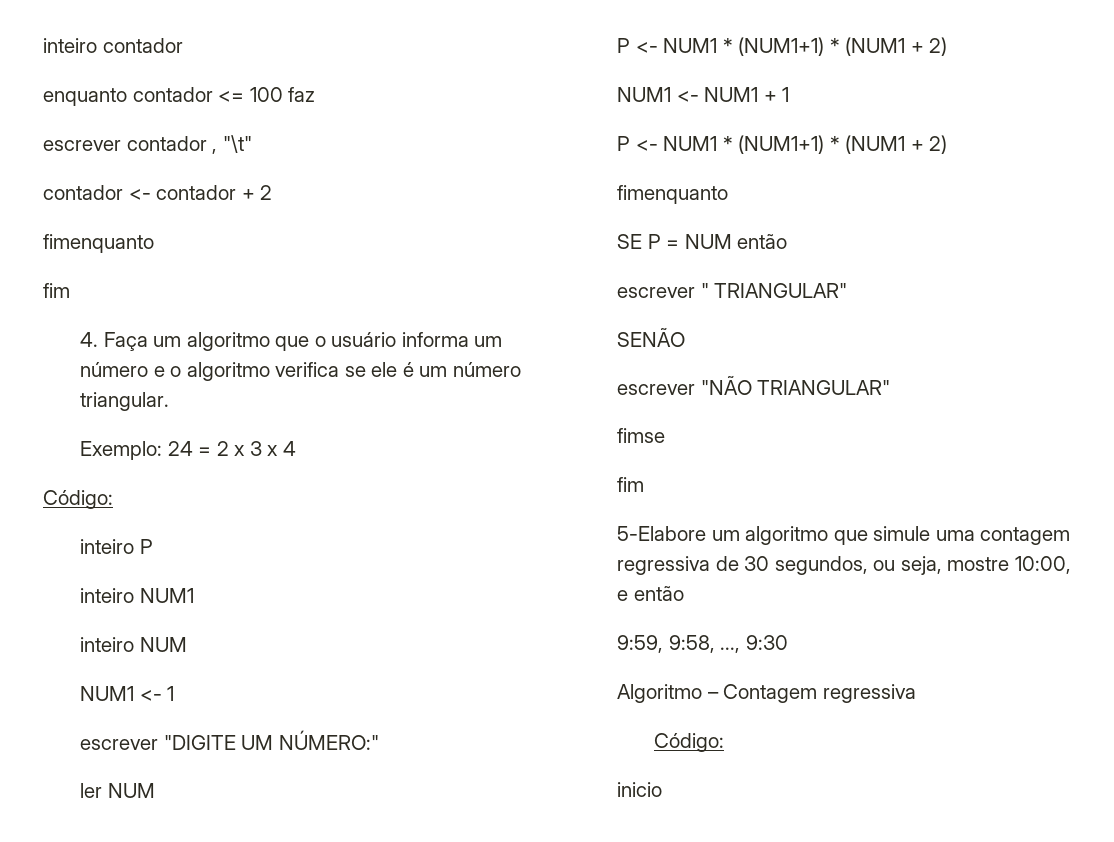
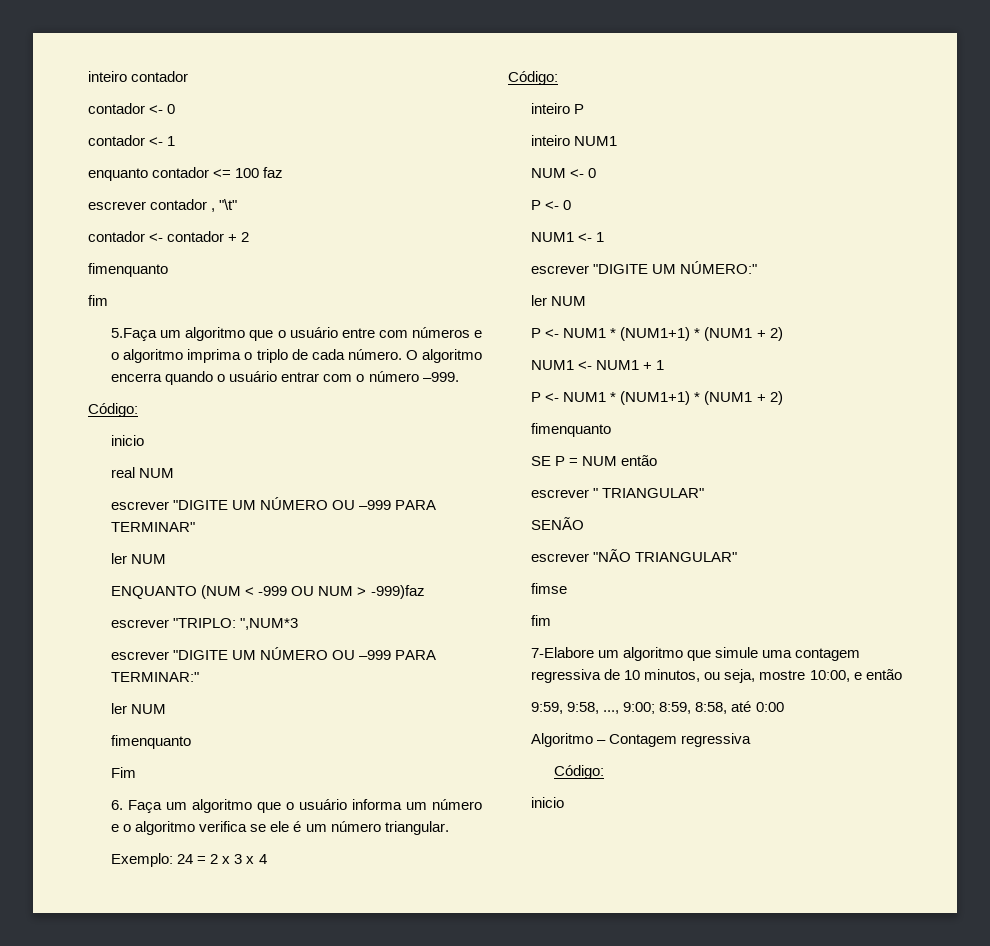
+ contador <- 0
+ contador <- 1
- 4. Faça um algoritmo que o usuário informa um número e o algoritmo verifica se ele é um número triangular.
+ 5.Faça um algoritmo que o usuário entre com números e o algoritmo imprima o triplo de cada número. O algoritmo encerra quando o usuário entrar com o número –999.
+ Código:
+ inicio
+ real NUM
+ escrever "DIGITE UM NÚMERO OU –999 PARA TERMINAR"
+ ler NUM
+ ENQUANTO (NUM < -999 OU NUM > -999)faz
+ escrever "TRIPLO: ",NUM*3
+ escrever "DIGITE UM NÚMERO OU –999 PARA TERMINAR:"
+ ler NUM
+ fimenquanto
+ Fim
+ 6. Faça um algoritmo que o usuário informa um número e o algoritmo verifica se ele é um número triangular.
- inteiro NUM
+ NUM <- 0
+ P <- 0
- 5-Elabore um algoritmo que simule uma contagem regressiva de 30 segundos, ou seja, mostre 10:00, e então
+ 7-Elabore um algoritmo que simule uma contagem regressiva de 10 minutos, ou seja, mostre 10:00, e então
- 9:59, 9:58, ..., 9:30
+ 9:59, 9:58, ..., 9:00; 8:59, 8:58, até 0:00

